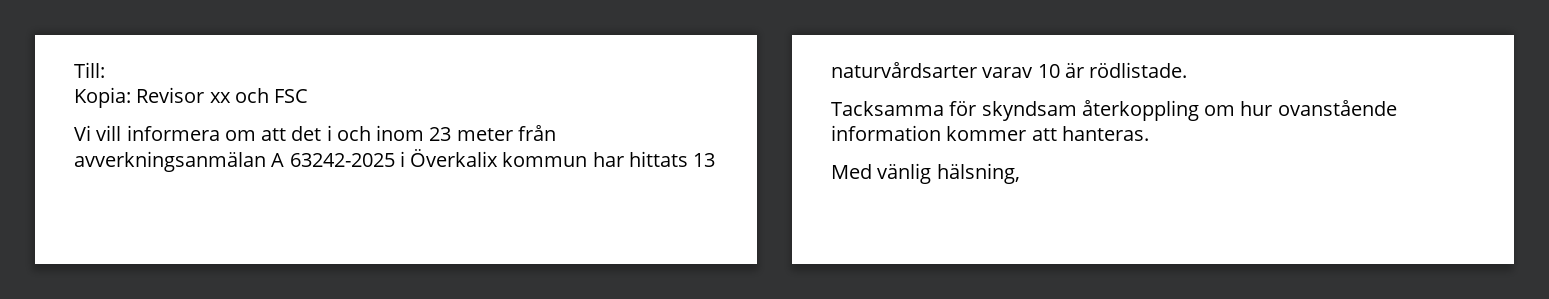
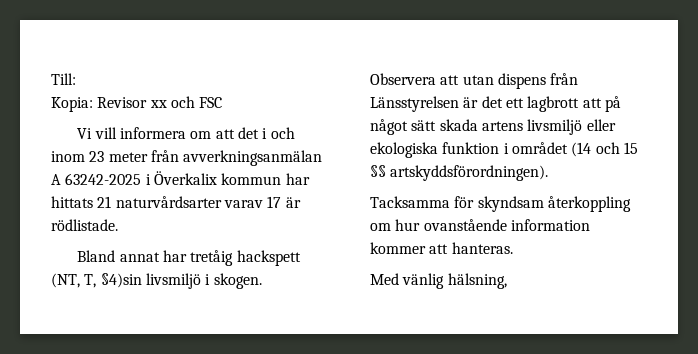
- Vi vill informera om att det i och inom 23 meter från avverkningsanmälan A 63242-2025 i Överkalix kommun har hittats 13 naturvårdsarter varav 10 är rödlistade.
+ Vi vill informera om att det i och inom 23 meter från avverkningsanmälan A 63242-2025 i Överkalix kommun har hittats 21 naturvårdsarter varav 17 är rödlistade.
+ Bland annat har tretåig hackspett (NT, T, §4)sin livsmiljö i skogen. Observera att utan dispens från Länsstyrelsen är det ett lagbrott att på något sätt skada artens livsmiljö eller ekologiska funktion i området (14 och 15 §§ artskyddsförordningen).

